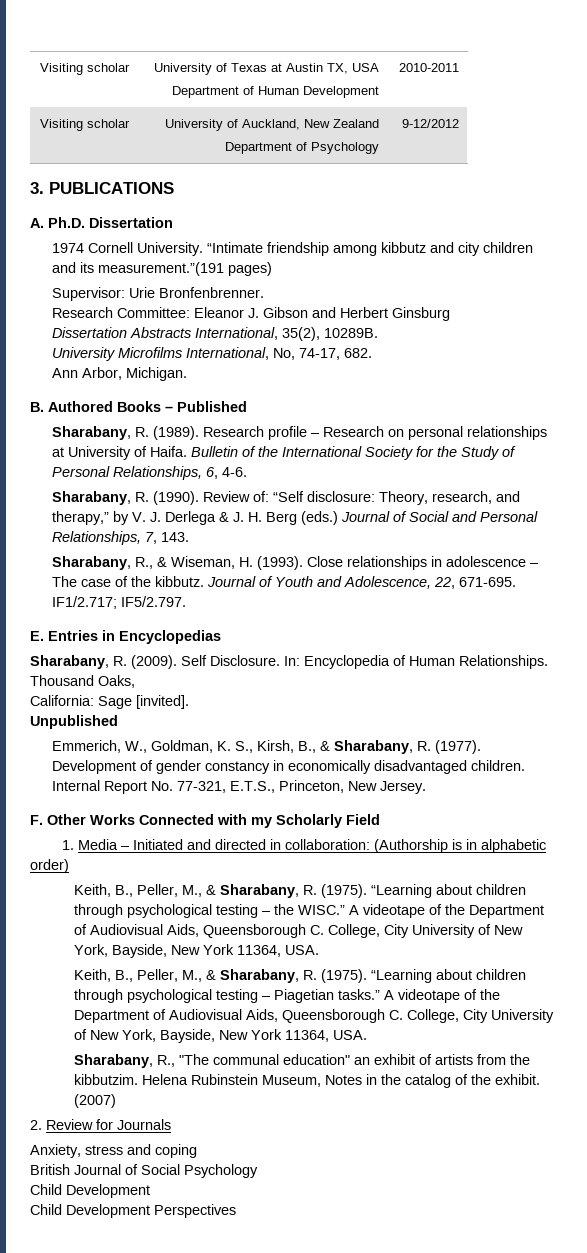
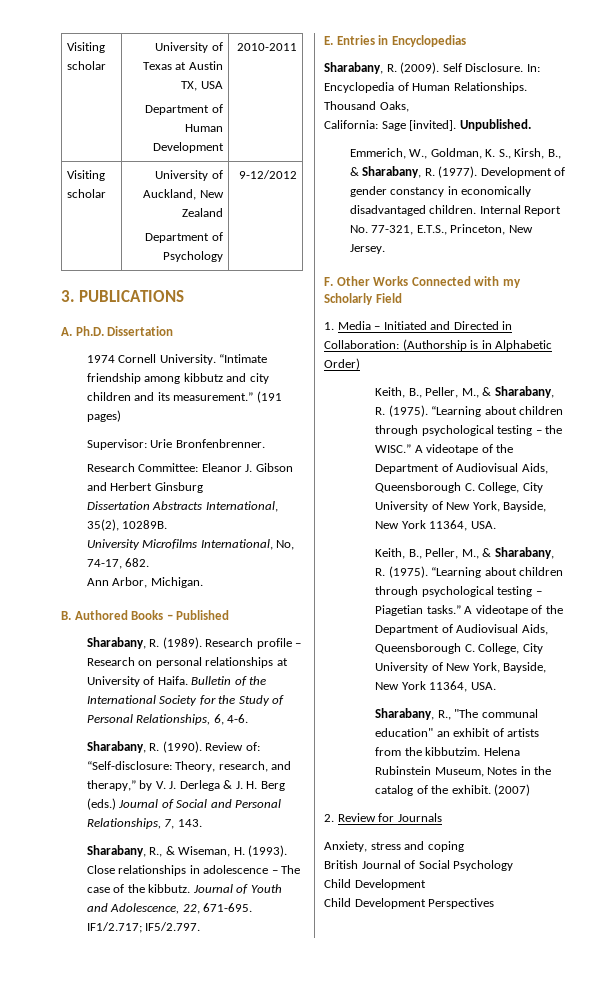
- “Intimate friendship among kibbutz and city children and its measurement.”(191 pages)
+ “Intimate friendship among kibbutz and city children and its measurement.” (191 pages)
- Review of: “Self disclosure: Theory, research, and therapy,” by V. J. Derlega & J. H. Berg (eds.) Journal of Social and Personal Relationships, 7, 143.
+ Review of: “Self-disclosure: Theory, research, and therapy,” by V. J. Derlega & J. H. Berg (eds.) Journal of Social and Personal Relationships, 7, 143.
- California: Sage [invited].
- Unpublished
+ California: Sage [invited]. Unpublished.
- 1. Media – Initiated and directed in collaboration: (Authorship is in alphabetic order)
+ 1. Media – Initiated and Directed in Collaboration: (Authorship is in Alphabetic Order)

